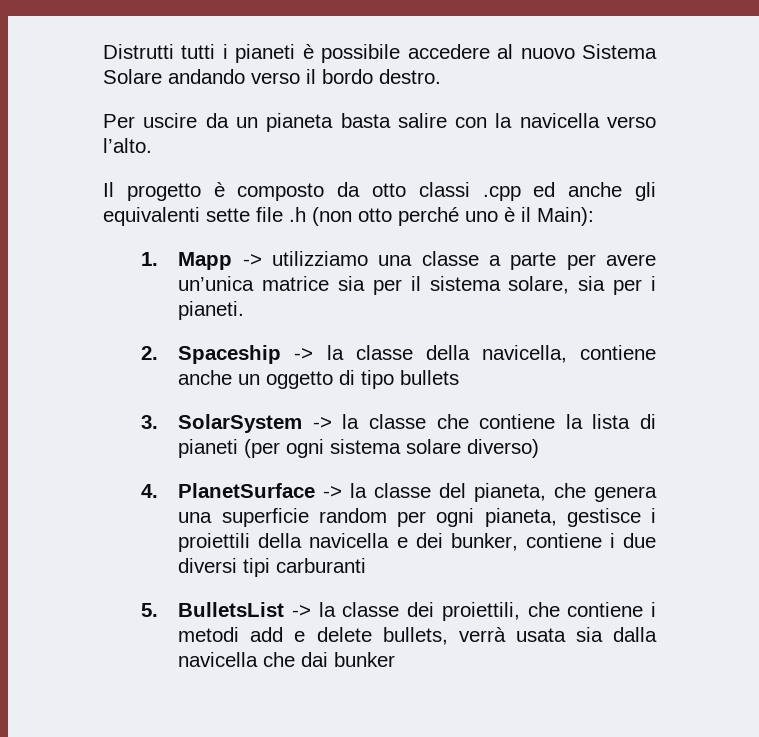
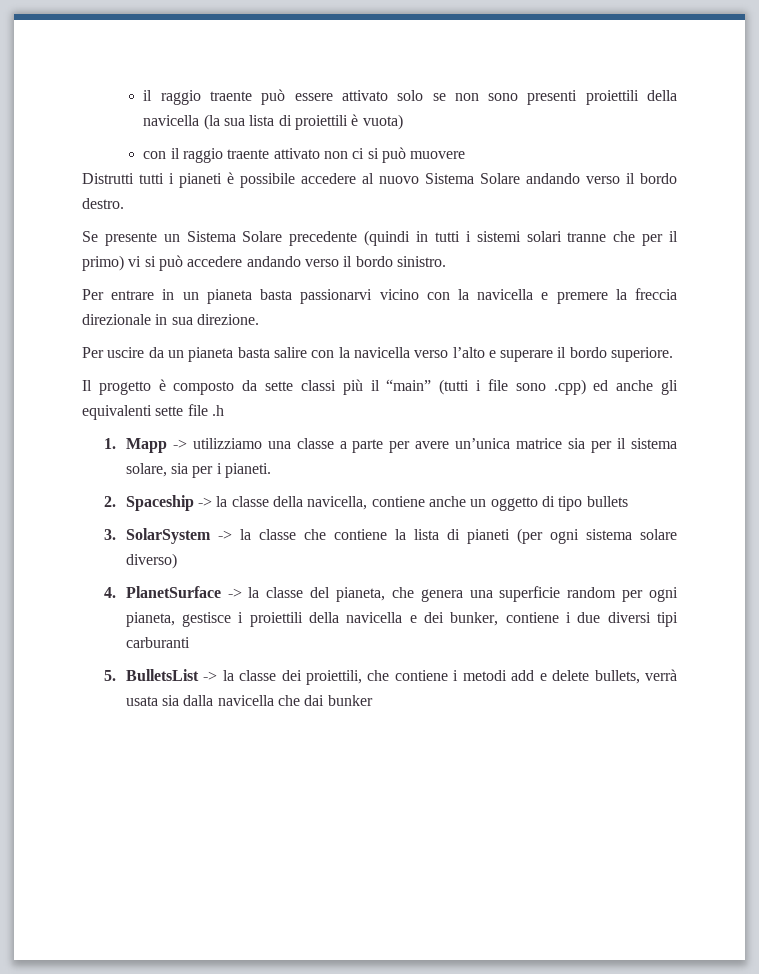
+ il raggio traente può essere attivato solo se non sono presenti proiettili della navicella (la sua lista di proiettili è vuota)
+ con il raggio traente attivato non ci si può muovere
+ Se presente un Sistema Solare precedente (quindi in tutti i sistemi solari tranne che per il primo) vi si può accedere andando verso il bordo sinistro.
+ Per entrare in un pianeta basta passionarvi vicino con la navicella e premere la freccia direzionale in sua direzione.
- Per uscire da un pianeta basta salire con la navicella verso l’alto.
+ Per uscire da un pianeta basta salire con la navicella verso l’alto e superare il bordo superiore.
- Il progetto è composto da otto classi .cpp ed anche gli equivalenti sette file .h (non otto perché uno è il Main):
+ Il progetto è composto da sette classi più il “main” (tutti i file sono .cpp) ed anche gli equivalenti sette file .h

